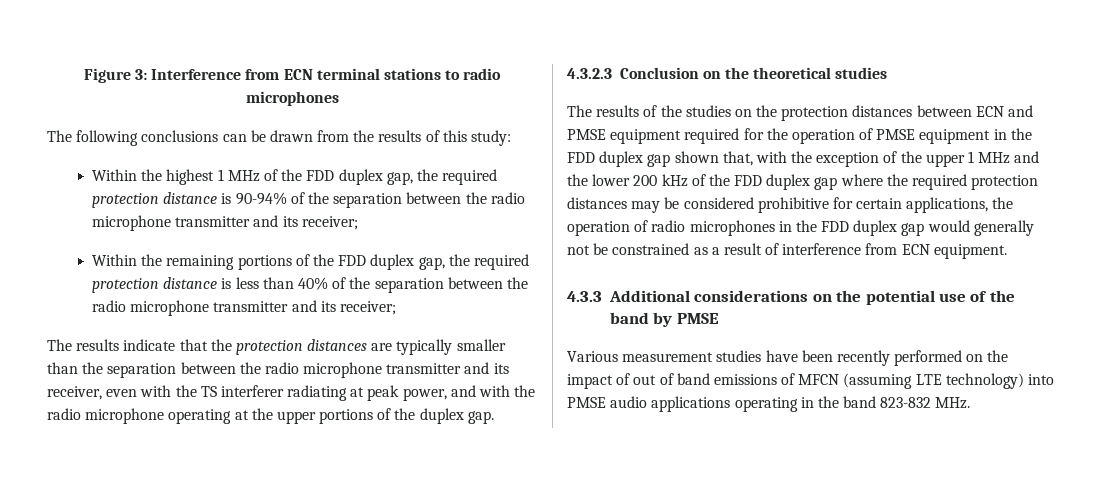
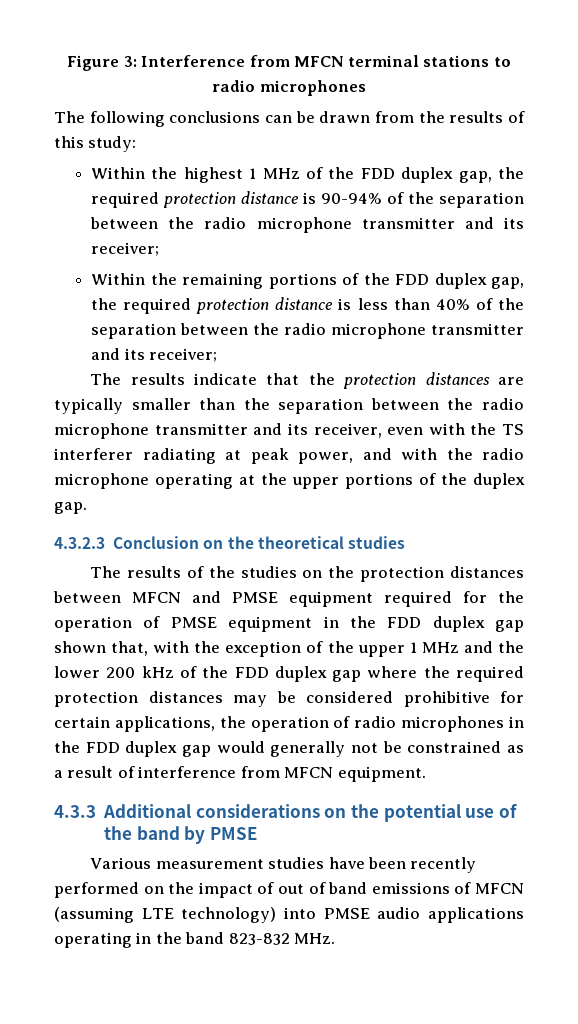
- Figure 3: Interference from ECN terminal stations to radio microphones
+ Figure 3: Interference from MFCN terminal stations to radio microphones
- The results of the studies on the protection distances between ECN and PMSE equipment required for the operation of PMSE equipment in the FDD duplex gap shown that, with the exception of the upper 1 MHz and the lower 200 kHz of the FDD duplex gap where the required protection distances may be considered prohibitive for certain applications, the operation of radio microphones in the FDD duplex gap would generally not be constrained as a result of interference from ECN equipment.
+ The results of the studies on the protection distances between MFCN and PMSE equipment required for the operation of PMSE equipment in the FDD duplex gap shown that, with the exception of the upper 1 MHz and the lower 200 kHz of the FDD duplex gap where the required protection distances may be considered prohibitive for certain applications, the operation of radio microphones in the FDD duplex gap would generally not be constrained as a result of interference from MFCN equipment.

